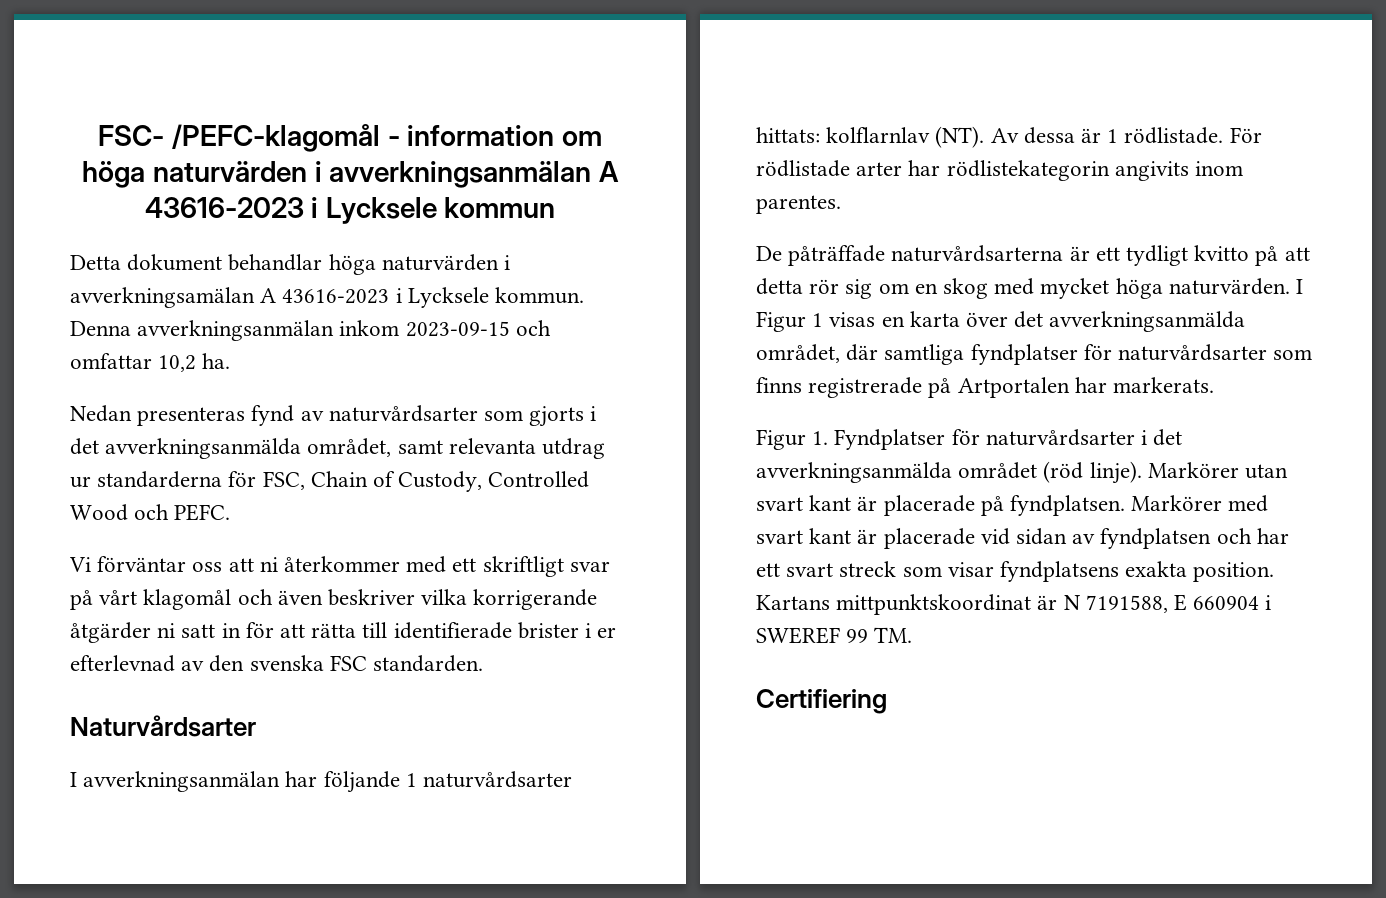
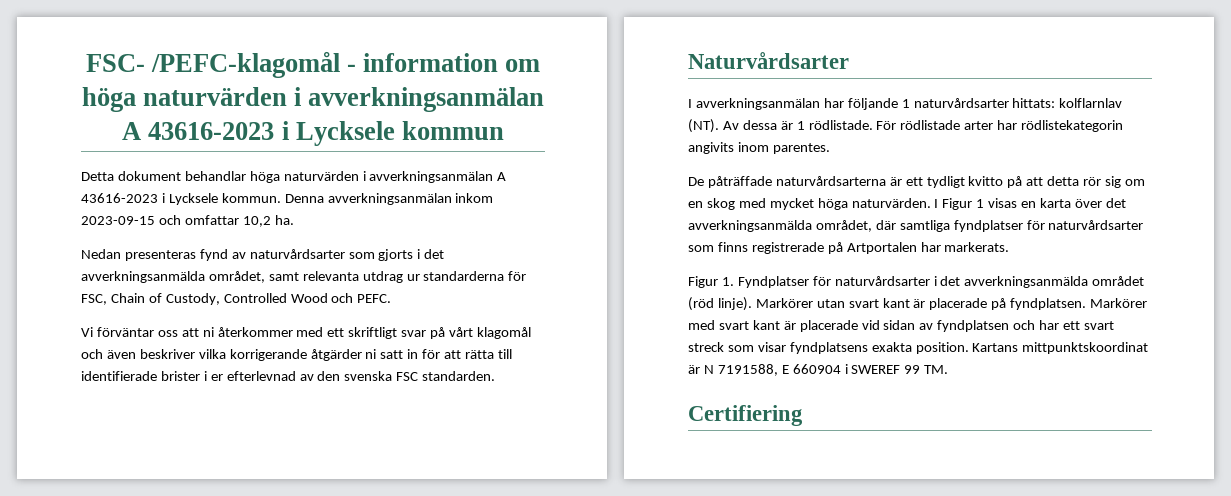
- Detta dokument behandlar höga naturvärden i avverkningsamälan A 43616-2023 i Lycksele kommun.
+ Detta dokument behandlar höga naturvärden i avverkningsanmälan A 43616-2023 i Lycksele kommun.

